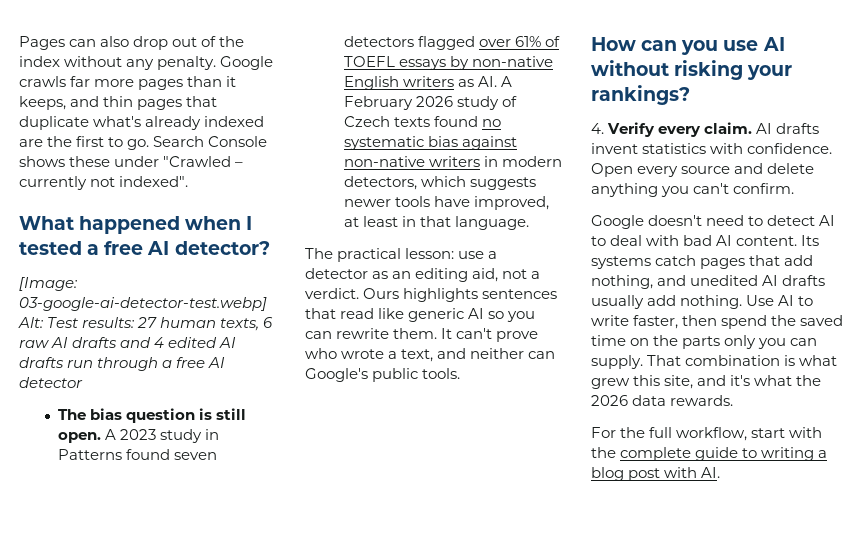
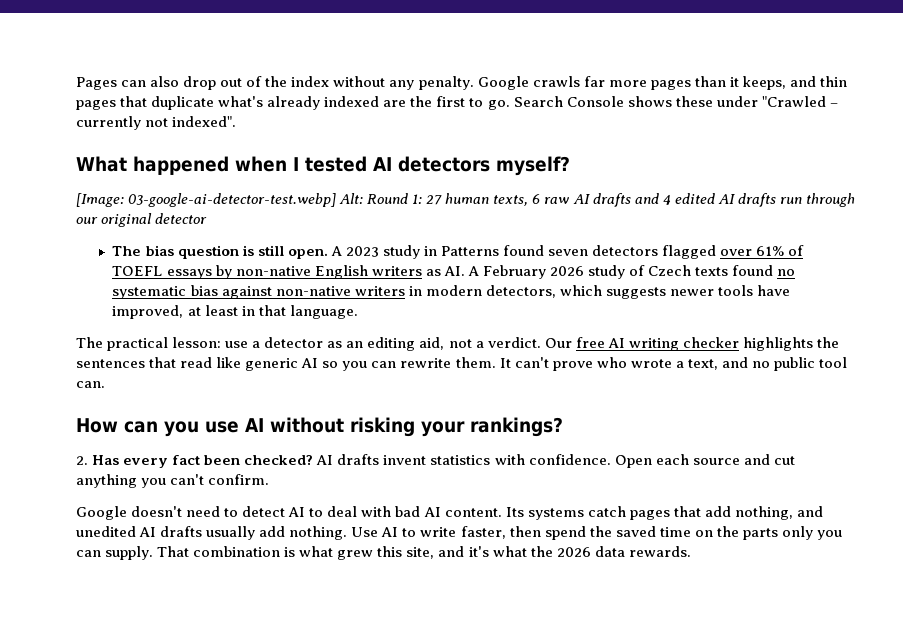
- What happened when I tested a free AI detector?
+ What happened when I tested AI detectors myself?
- [Image: 03-google-ai-detector-test.webp] Alt: Test results: 27 human texts, 6 raw AI drafts and 4 edited AI drafts run through a free AI detector
+ [Image: 03-google-ai-detector-test.webp] Alt: Round 1: 27 human texts, 6 raw AI drafts and 4 edited AI drafts run through our original detector
- Ours highlights sentences that read like generic AI so you can rewrite them.
+ Our free AI writing checker highlights the sentences that read like generic AI so you can rewrite them.
- It can't prove who wrote a text, and neither can Google's public tools.
+ It can't prove who wrote a text, and no public tool can.
- 4. Verify every claim.
+ 2. Has every fact been checked?
- Open every source and delete anything you can't confirm.
+ Open each source and cut anything you can't confirm.
- For the full workflow, start with the complete guide to writing a blog post with AI.

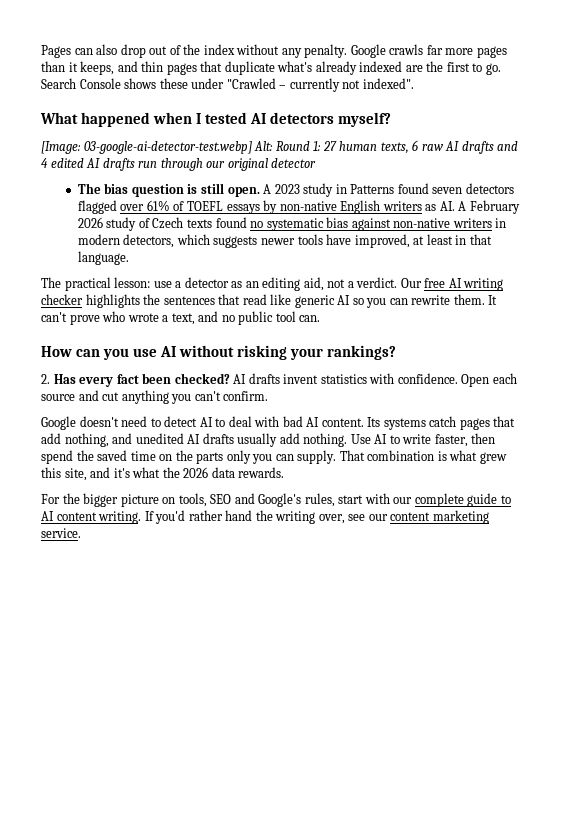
+ For the bigger picture on tools, SEO and Google's rules, start with our complete guide to AI content writing. If you'd rather hand the writing over, see our content marketing service.

